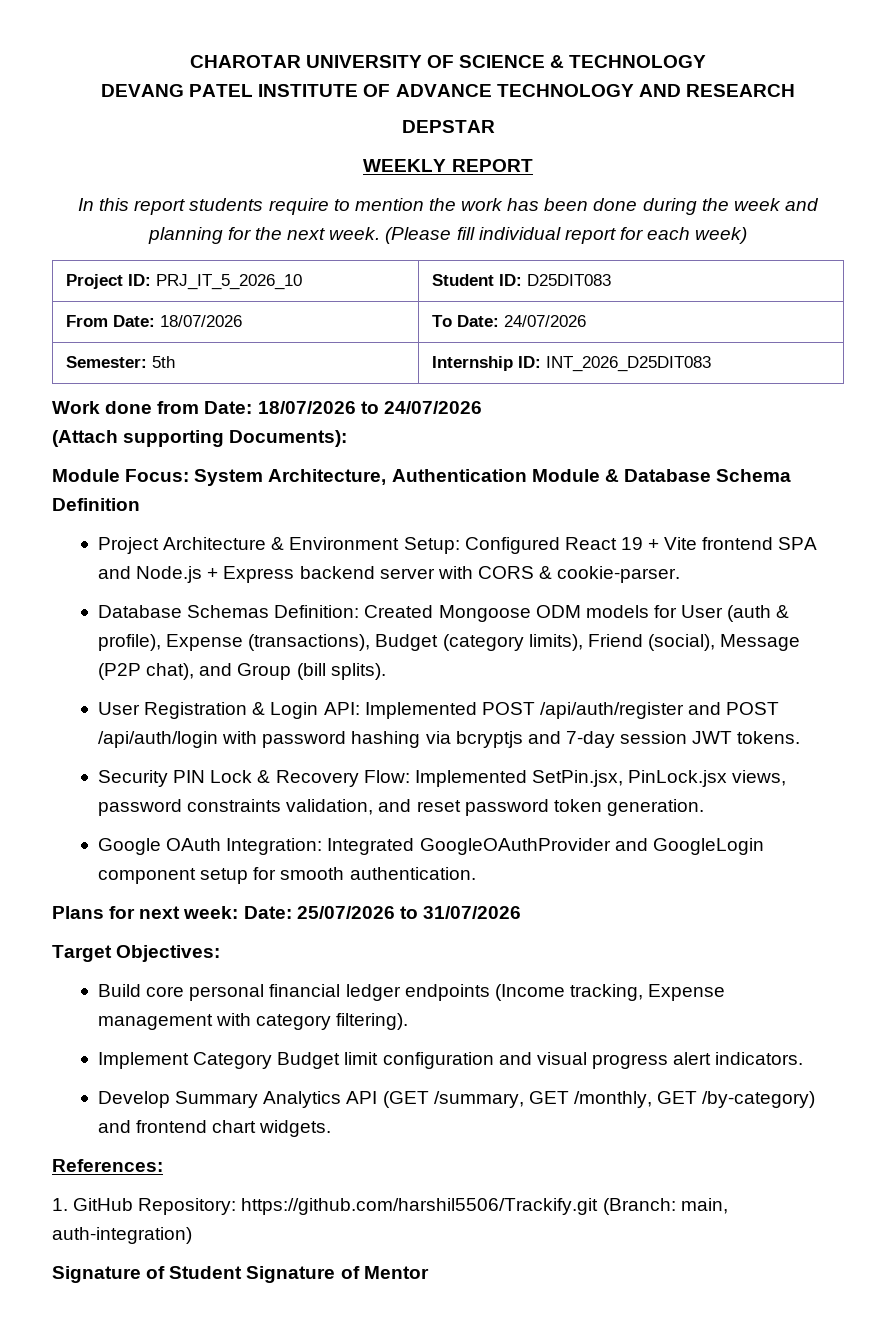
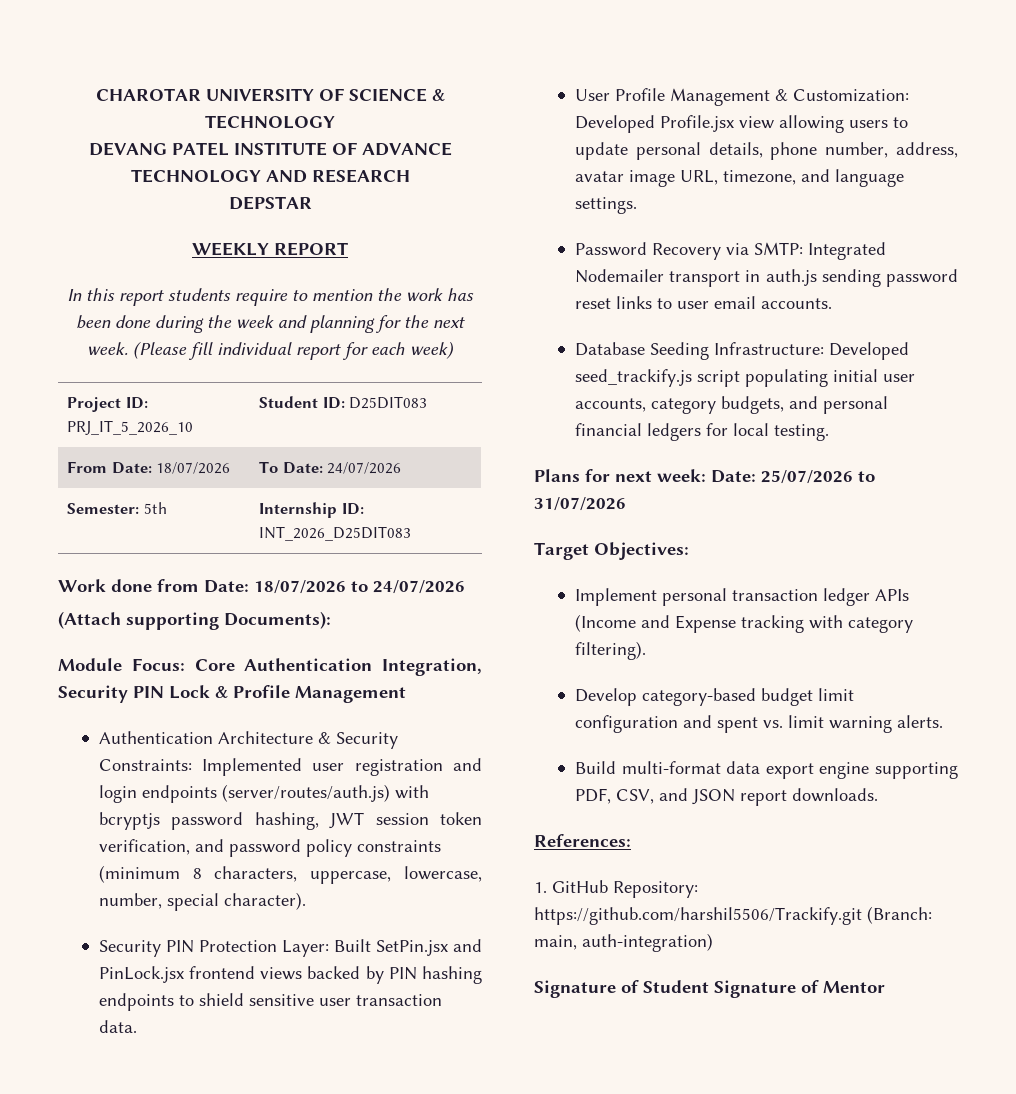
- Module Focus: System Architecture, Authentication Module & Database Schema Definition
- Project Architecture & Environment Setup: Configured React 19 + Vite frontend SPA and Node.js + Express backend server with CORS & cookie-parser.
- Database Schemas Definition: Created Mongoose ODM models for User (auth & profile), Expense (transactions), Budget (category limits), Friend (social), Message (P2P chat), and Group (bill splits).
- User Registration & Login API: Implemented POST /api/auth/register and POST /api/auth/login with password hashing via bcryptjs and 7-day session JWT tokens.
- Security PIN Lock & Recovery Flow: Implemented SetPin.jsx, PinLock.jsx views, password constraints validation, and reset password token generation.
- Google OAuth Integration: Integrated GoogleOAuthProvider and GoogleLogin component setup for smooth authentication.
+ Module Focus: Core Authentication Integration, Security PIN Lock & Profile Management
+ Authentication Architecture & Security Constraints: Implemented user registration and login endpoints (server/routes/auth.js) with bcryptjs password hashing, JWT session token verification, and password policy constraints (minimum 8 characters, uppercase, lowercase, number, special character).
+ Security PIN Protection Layer: Built SetPin.jsx and PinLock.jsx frontend views backed by PIN hashing endpoints to shield sensitive user transaction data.
+ User Profile Management & Customization: Developed Profile.jsx view allowing users to update personal details, phone number, address, avatar image URL, timezone, and language settings.
+ Password Recovery via SMTP: Integrated Nodemailer transport in auth.js sending password reset links to user email accounts.
+ Database Seeding Infrastructure: Developed seed_trackify.js script populating initial user accounts, category budgets, and personal financial ledgers for local testing.
- Build core personal financial ledger endpoints (Income tracking, Expense management with category filtering).
- Implement Category Budget limit configuration and visual progress alert indicators.
- Develop Summary Analytics API (GET /summary, GET /monthly, GET /by-category) and frontend chart widgets.
+ Implement personal transaction ledger APIs (Income and Expense tracking with category filtering).
+ Develop category-based budget limit configuration and spent vs. limit warning alerts.
+ Build multi-format data export engine supporting PDF, CSV, and JSON report downloads.

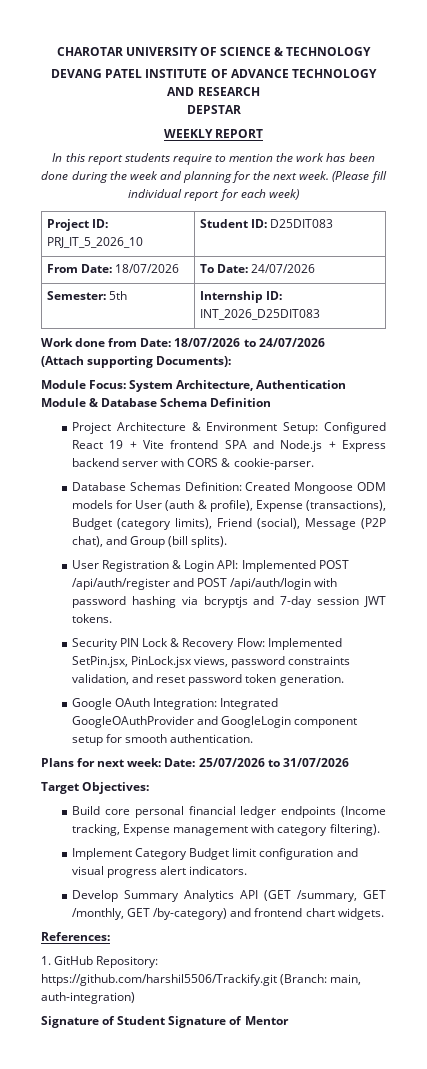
- Module Focus: Core Authentication Integration, Security PIN Lock & Profile Management
- Authentication Architecture & Security Constraints: Implemented user registration and login endpoints (server/routes/auth.js) with bcryptjs password hashing, JWT session token verification, and password policy constraints (minimum 8 characters, uppercase, lowercase, number, special character).
- Security PIN Protection Layer: Built SetPin.jsx and PinLock.jsx frontend views backed by PIN hashing endpoints to shield sensitive user transaction data.
- User Profile Management & Customization: Developed Profile.jsx view allowing users to update personal details, phone number, address, avatar image URL, timezone, and language settings.
- Password Recovery via SMTP: Integrated Nodemailer transport in auth.js sending password reset links to user email accounts.
- Database Seeding Infrastructure: Developed seed_trackify.js script populating initial user accounts, category budgets, and personal financial ledgers for local testing.
+ Module Focus: System Architecture, Authentication Module & Database Schema Definition
+ Project Architecture & Environment Setup: Configured React 19 + Vite frontend SPA and Node.js + Express backend server with CORS & cookie-parser.
+ Database Schemas Definition: Created Mongoose ODM models for User (auth & profile), Expense (transactions), Budget (category limits), Friend (social), Message (P2P chat), and Group (bill splits).
+ User Registration & Login API: Implemented POST /api/auth/register and POST /api/auth/login with password hashing via bcryptjs and 7-day session JWT tokens.
+ Security PIN Lock & Recovery Flow: Implemented SetPin.jsx, PinLock.jsx views, password constraints validation, and reset password token generation.
+ Google OAuth Integration: Integrated GoogleOAuthProvider and GoogleLogin component setup for smooth authentication.
- Implement personal transaction ledger APIs (Income and Expense tracking with category filtering).
- Develop category-based budget limit configuration and spent vs. limit warning alerts.
- Build multi-format data export engine supporting PDF, CSV, and JSON report downloads.
+ Build core personal financial ledger endpoints (Income tracking, Expense management with category filtering).
+ Implement Category Budget limit configuration and visual progress alert indicators.
+ Develop Summary Analytics API (GET /summary, GET /monthly, GET /by-category) and frontend chart widgets.

